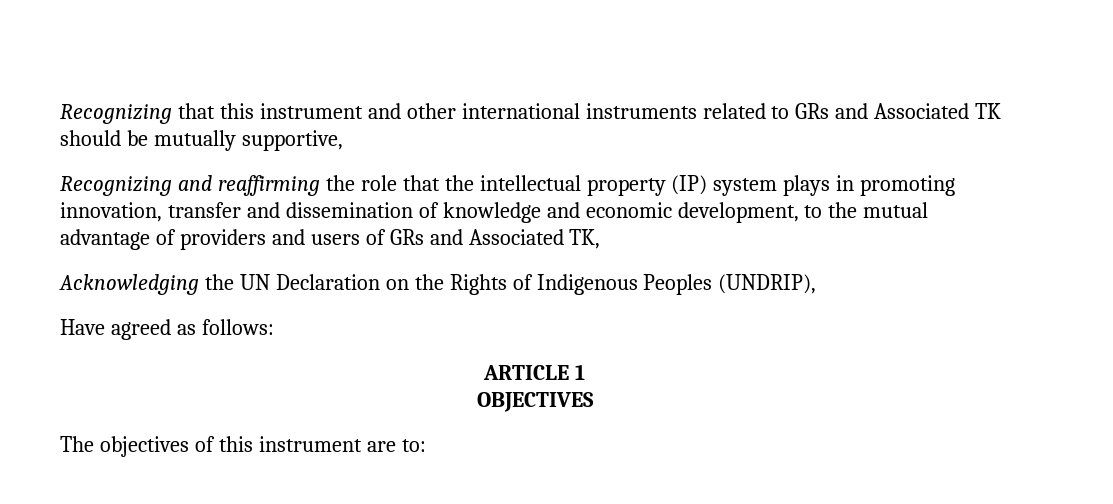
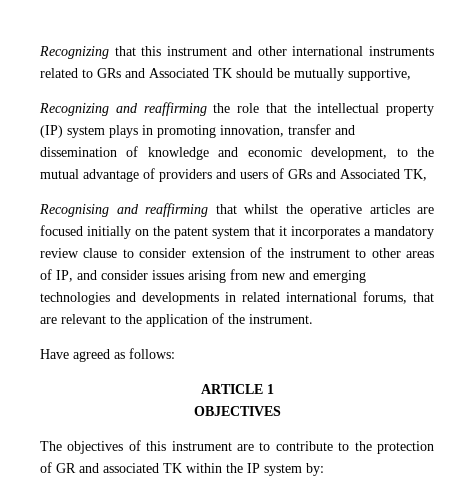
- Acknowledging the UN Declaration on the Rights of Indigenous Peoples (UNDRIP),
+ Recognising and reaffirming that whilst the operative articles are focused initially on the patent system that it incorporates a mandatory review clause to consider extension of the instrument to other areas of IP, and consider issues arising from new and emerging technologies and developments in related international forums, that are relevant to the application of the instrument.
- The objectives of this instrument are to:
+ The objectives of this instrument are to contribute to the protection of GR and associated TK within the IP system by:

